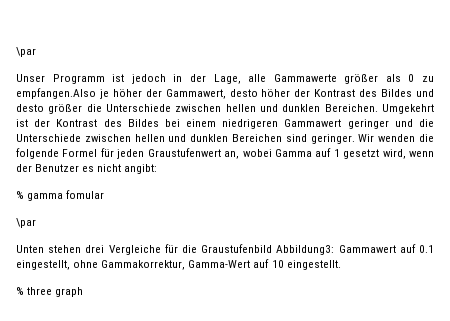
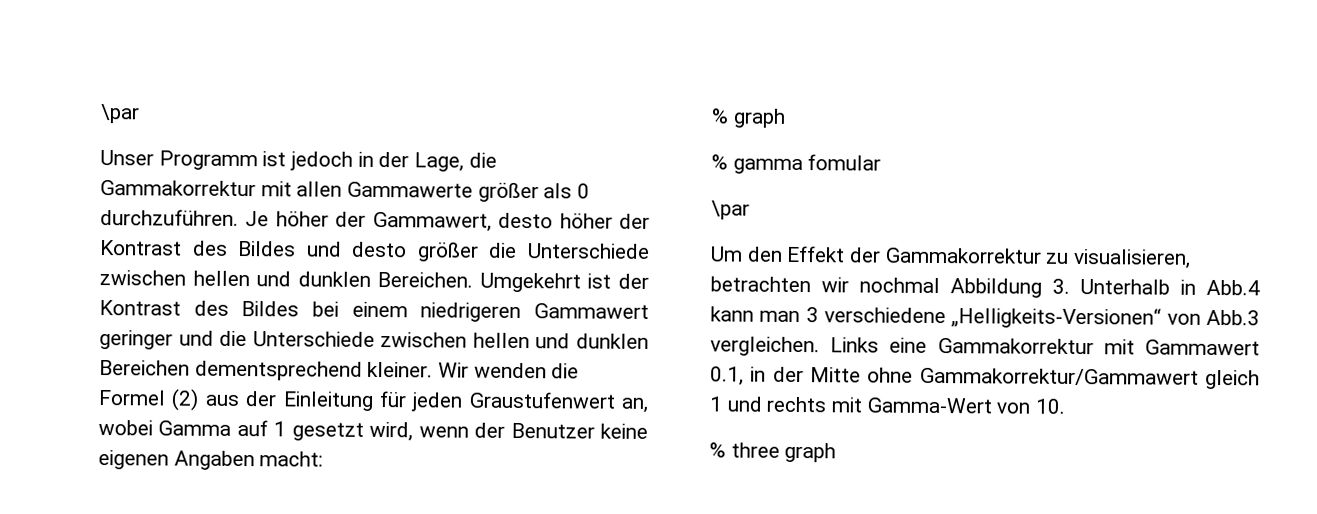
- Unser Programm ist jedoch in der Lage, alle Gammawerte größer als 0 zu empfangen.Also je höher der Gammawert, desto höher der Kontrast des Bildes und desto größer die Unterschiede zwischen hellen und dunklen Bereichen.
+ Unser Programm ist jedoch in der Lage, die Gammakorrektur mit allen Gammawerte größer als 0 durchzuführen. Je höher der Gammawert, desto höher der Kontrast des Bildes und desto größer die Unterschiede zwischen hellen und dunklen Bereichen.
- Umgekehrt ist der Kontrast des Bildes bei einem niedrigeren Gammawert geringer und die Unterschiede zwischen hellen und dunklen Bereichen sind geringer.
+ Umgekehrt ist der Kontrast des Bildes bei einem niedrigeren Gammawert geringer und die Unterschiede zwischen hellen und dunklen Bereichen dementsprechend kleiner.
- Wir wenden die folgende Formel für jeden Graustufenwert an, wobei Gamma auf 1 gesetzt wird, wenn der Benutzer es nicht angibt:
+ Wir wenden die Formel (2) aus der Einleitung für jeden Graustufenwert an, wobei Gamma auf 1 gesetzt wird, wenn der Benutzer keine eigenen Angaben macht:
+ % graph
  % gamma fomular
  \par
- Unten stehen drei Vergleiche für die Graustufenbild Abbildung3: Gammawert auf 0.1 eingestellt, ohne Gammakorrektur, Gamma-Wert auf 10 eingestellt.
+ Um den Effekt der Gammakorrektur zu visualisieren, betrachten wir nochmal Abbildung 3. Unterhalb in Abb.4 kann man 3 verschiedene „Helligkeits-Versionen“ von Abb.3 vergleichen. Links eine Gammakorrektur mit Gammawert 0.1, in der Mitte ohne Gammakorrektur/Gammawert gleich 1 und rechts mit Gamma-Wert von 10.

